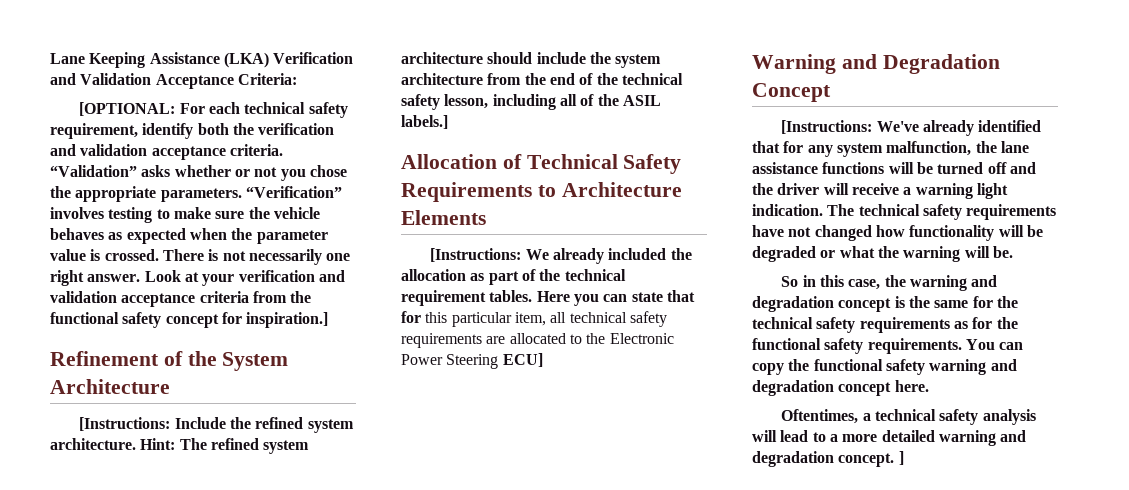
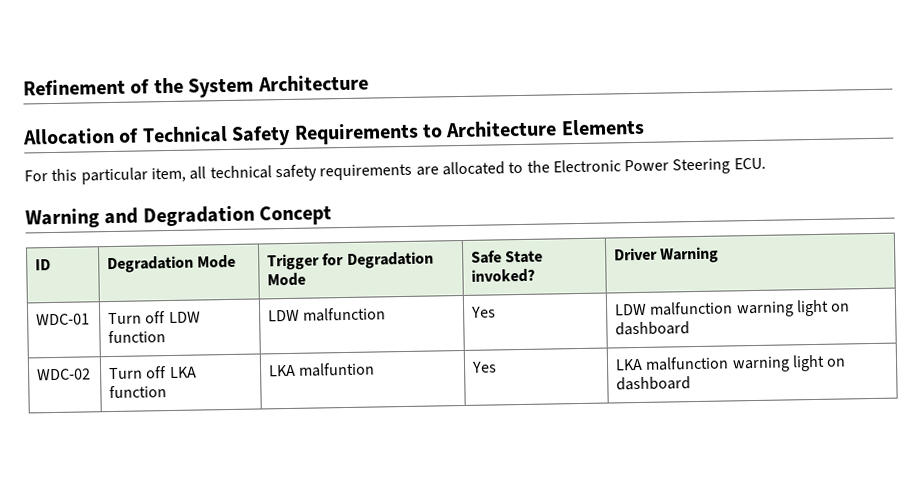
- Lane Keeping Assistance (LKA) Verification and Validation Acceptance Criteria:
- [OPTIONAL: For each technical safety requirement, identify both the verification and validation acceptance criteria. “Validation” asks whether or not you chose the appropriate parameters. “Verification” involves testing to make sure the vehicle behaves as expected when the parameter value is crossed. There is not necessarily one right answer. Look at your verification and validation acceptance criteria from the functional safety concept for inspiration.]
- [Instructions: Include the refined system architecture. Hint: The refined system architecture should include the system architecture from the end of the technical safety lesson, including all of the ASIL labels.]
- [Instructions: We already included the allocation as part of the technical requirement tables. Here you can state that for this particular item, all technical safety requirements are allocated to the Electronic Power Steering ECU]
+ For this particular item, all technical safety requirements are allocated to the Electronic Power Steering ECU.
- [Instructions: We've already identified that for any system malfunction, the lane assistance functions will be turned off and the driver will receive a warning light indication. The technical safety requirements have not changed how functionality will be degraded or what the warning will be.
- So in this case, the warning and degradation concept is the same for the technical safety requirements as for the functional safety requirements. You can copy the functional safety warning and degradation concept here.
- Oftentimes, a technical safety analysis will lead to a more detailed warning and degradation concept. ]
+ ID | Degradation Mode | Trigger for Degradation Mode | Safe State invoked? | Driver Warning
+ WDC-01 | Turn off LDW function | LDW malfunction | Yes | LDW malfunction warning light on dashboard
+ WDC-02 | Turn off LKA function | LKA malfuntion | Yes | LKA malfunction warning light on dashboard

